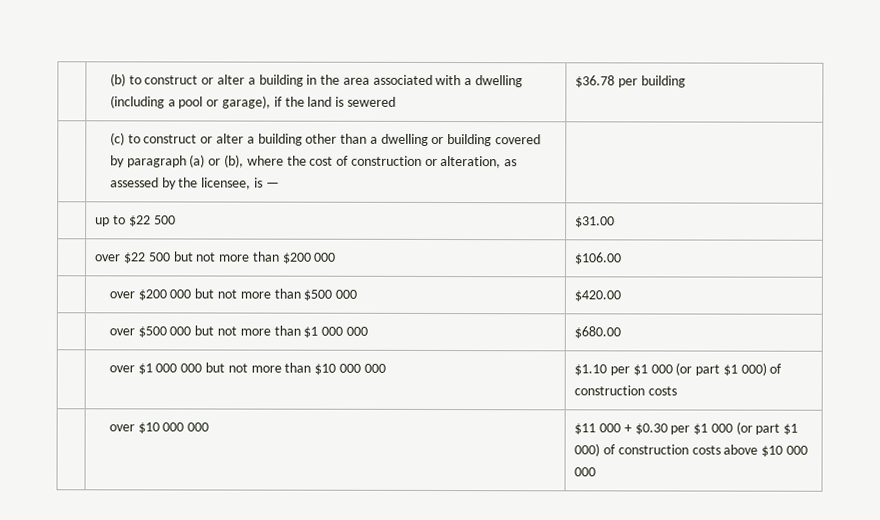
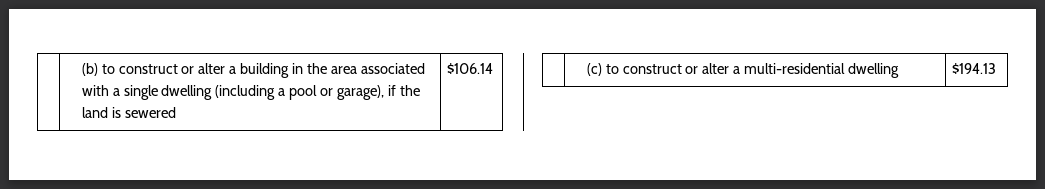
- | (b) to construct or alter a building in the area associated with a dwelling (including a pool or garage), if the land is sewered | $36.78 per building
+ | (b) to construct or alter a building in the area associated with a single dwelling (including a pool or garage), if the land is sewered | $106.14
- | (c) to construct or alter a building other than a dwelling or building covered by paragraph (a) or (b), where the cost of construction or alteration, as assessed by the licensee, is — |
- | up to $22 500 | $31.00
- | over $22 500 but not more than $200 000 | $106.00
- | over $200 000 but not more than $500 000 | $420.00
- | over $500 000 but not more than $1 000 000 | $680.00
- | over $1 000 000 but not more than $10 000 000 | $1.10 per $1 000 (or part $1 000) of construction costs
- | over $10 000 000 | $11 000 + $0.30 per $1 000 (or part $1 000) of construction costs above $10 000 000
+ | (c) to construct or alter a multi-residential dwelling | $194.13

